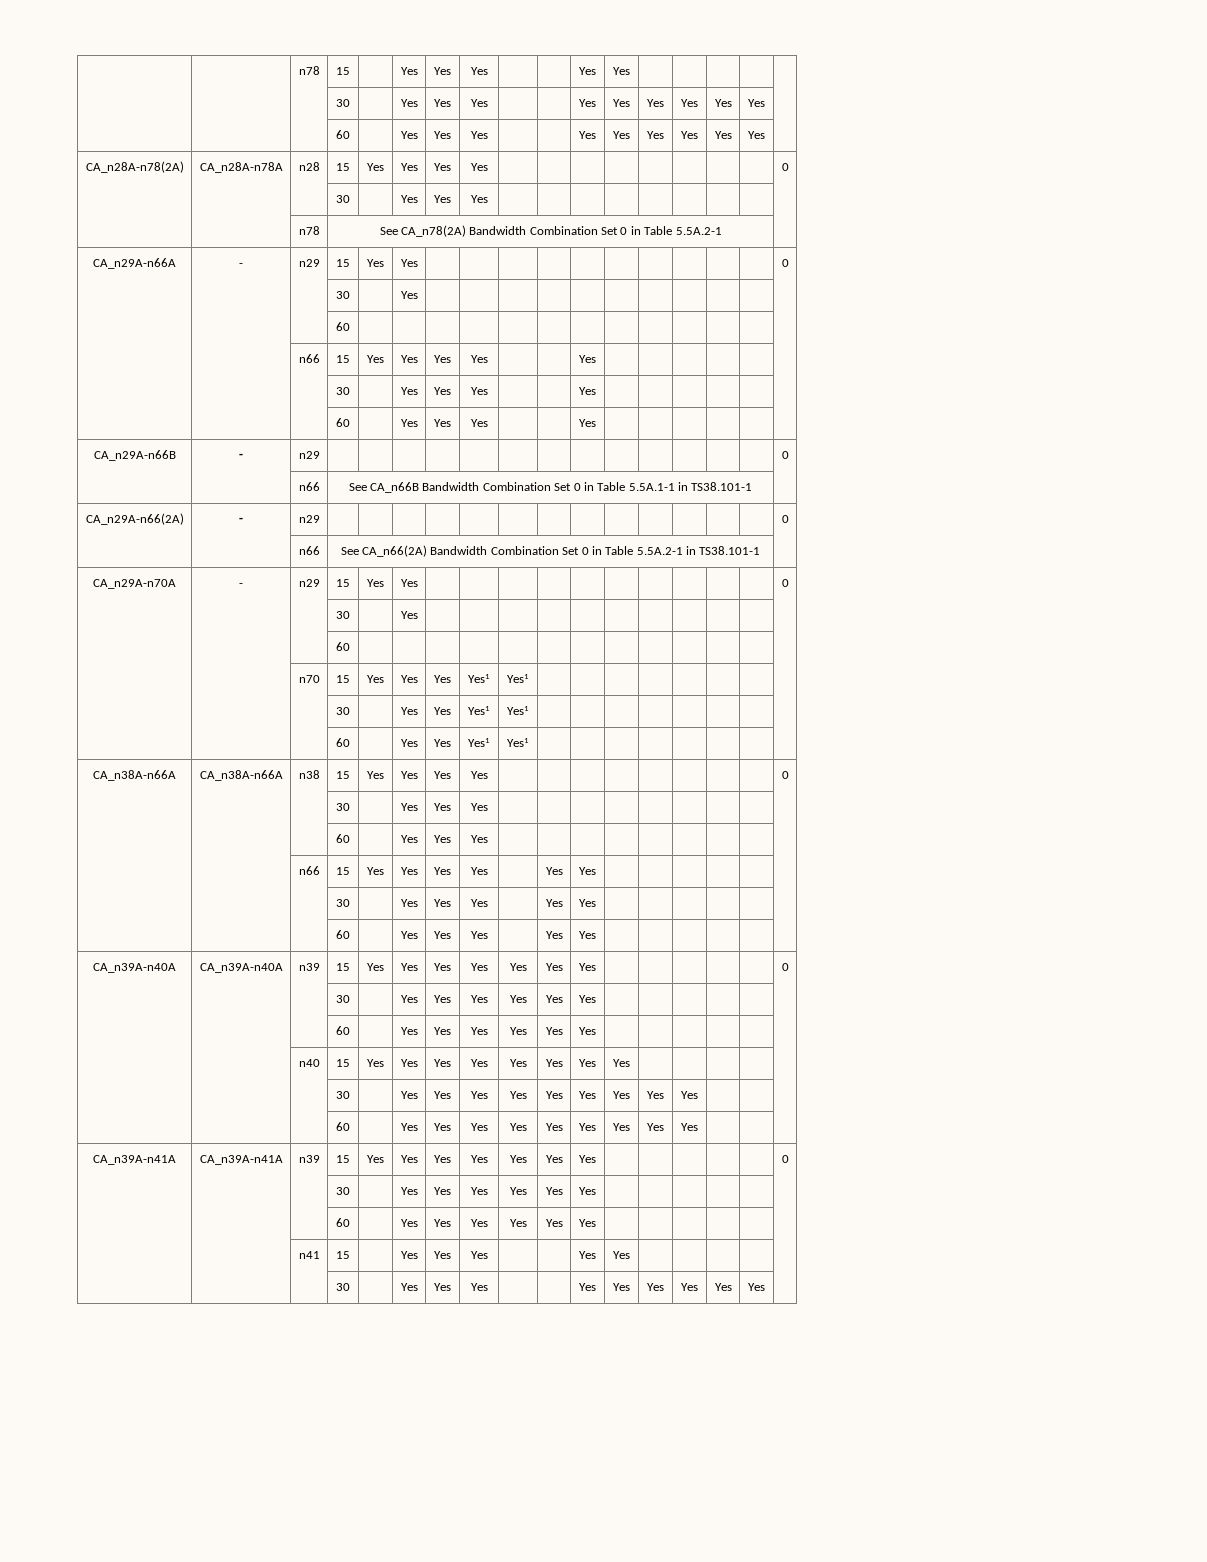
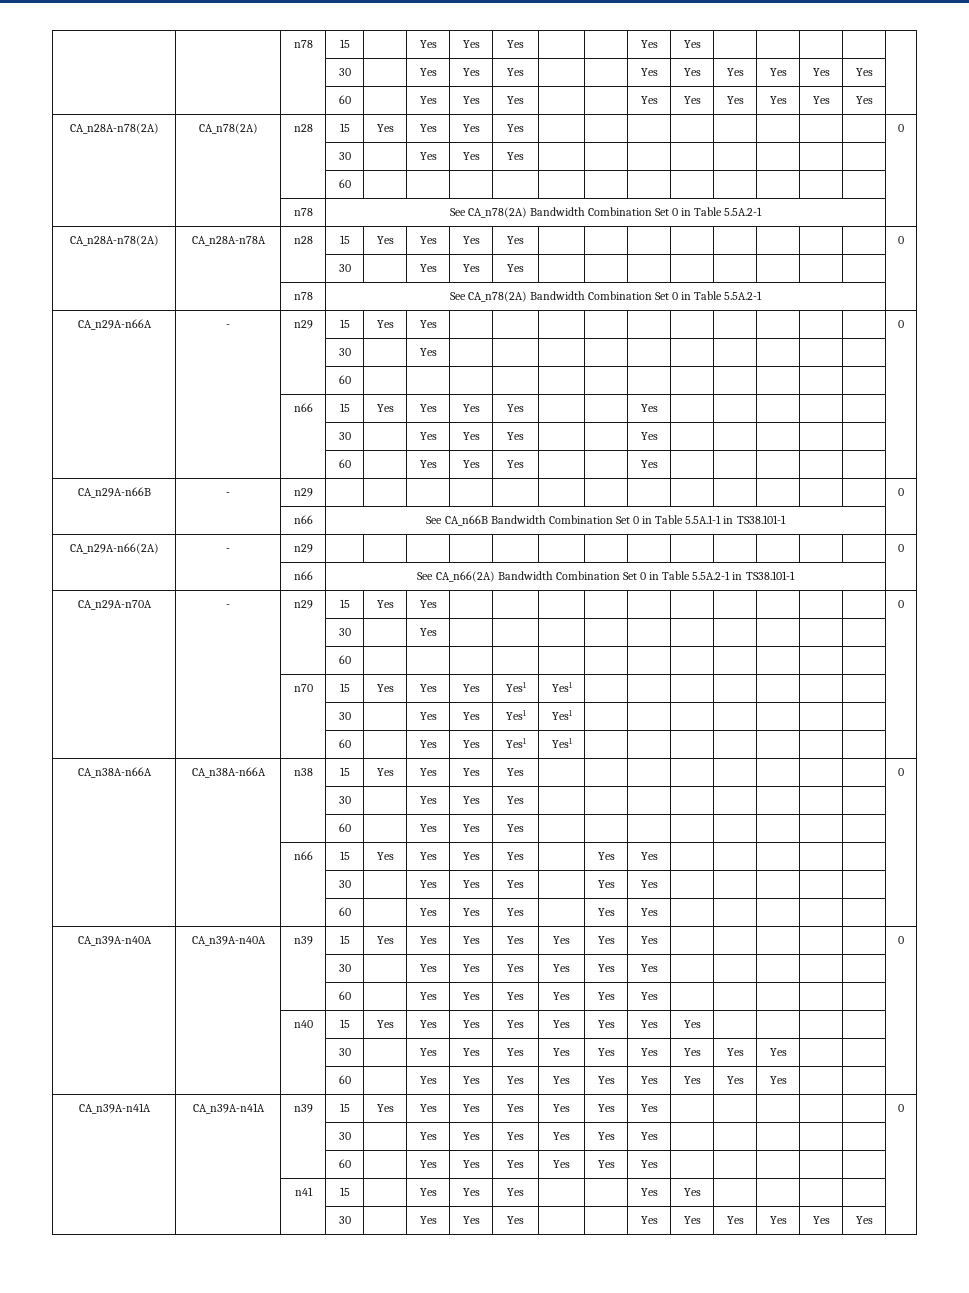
+ CA_n28A-n78(2A) | CA_n78(2A) | n28 | 15 | Yes | Yes | Yes | Yes | | | | | | | | | 0
+ | | | 30 | | Yes | Yes | Yes | | | | | | | | |
+ | | | 60 | | | | | | | | | | | | |
+ | | n78 | See CA_n78(2A) Bandwidth Combination Set 0 in Table 5.5A.2-1 |

